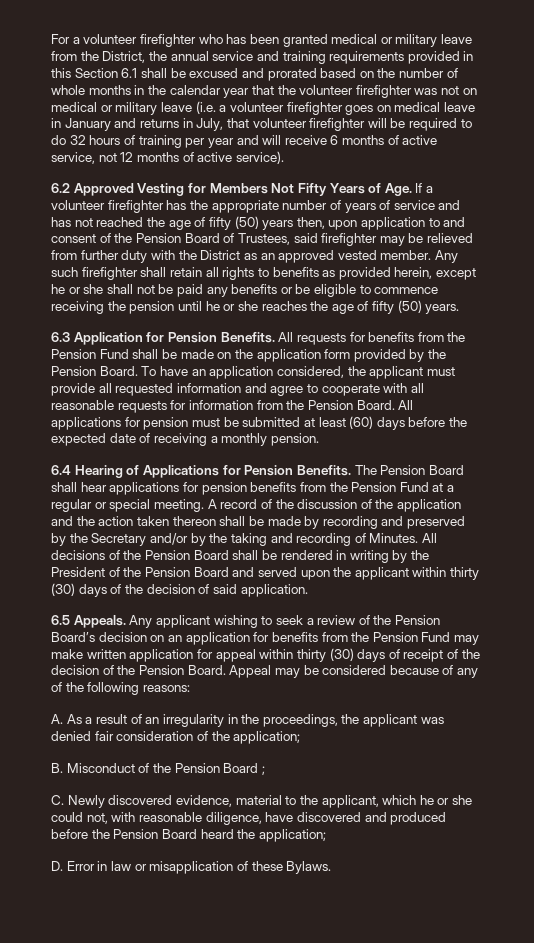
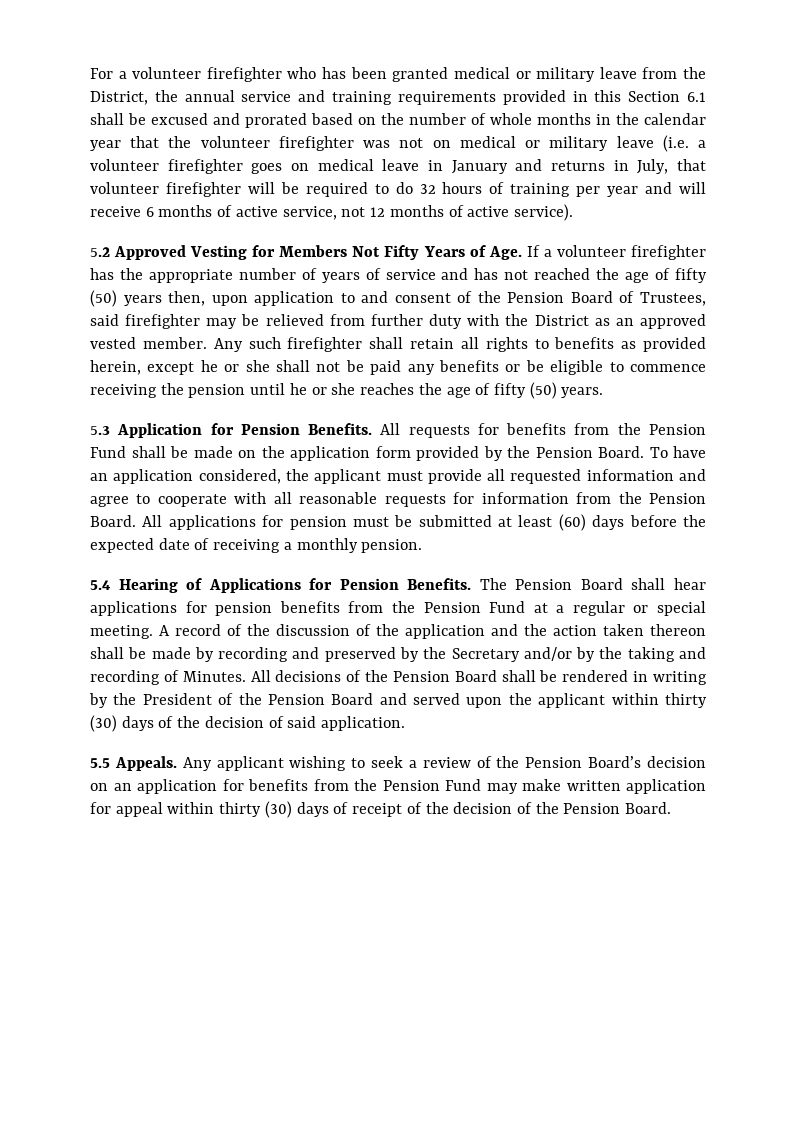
- 6.2 Approved Vesting for Members Not Fifty Years of Age. If a volunteer firefighter has the appropriate number of years of service and has not reached the age of fifty (50) years then, upon application to and consent of the Pension Board of Trustees, said firefighter may be relieved from further duty with the District as an approved vested member.
+ 5.2 Approved Vesting for Members Not Fifty Years of Age. If a volunteer firefighter has the appropriate number of years of service and has not reached the age of fifty (50) years then, upon application to and consent of the Pension Board of Trustees, said firefighter may be relieved from further duty with the District as an approved vested member.
- 6.3 Application for Pension Benefits.
+ 5.3 Application for Pension Benefits.
- 6.4 Hearing of Applications for Pension Benefits.
+ 5.4 Hearing of Applications for Pension Benefits.
- 6.5 Appeals.
+ 5.5 Appeals.
- Appeal may be considered because of any of the following reasons:
- A. As a result of an irregularity in the proceedings, the applicant was denied fair consideration of the application;
- B. Misconduct of the Pension Board ;
- C. Newly discovered evidence, material to the applicant, which he or she could not, with reasonable diligence, have discovered and produced before the Pension Board heard the application;
- D. Error in law or misapplication of these Bylaws.

